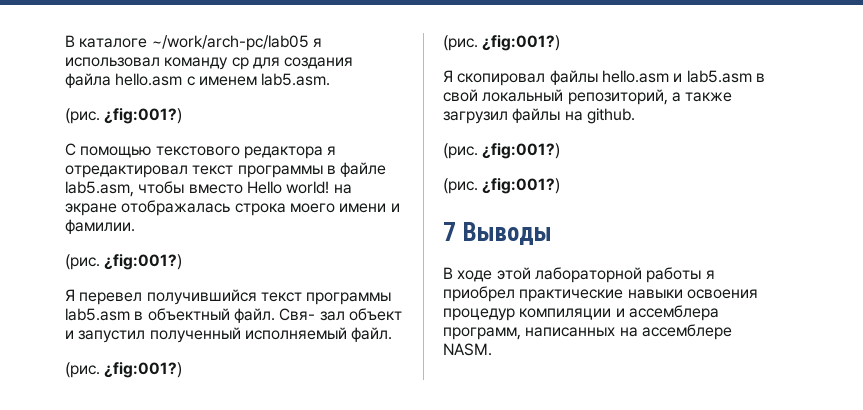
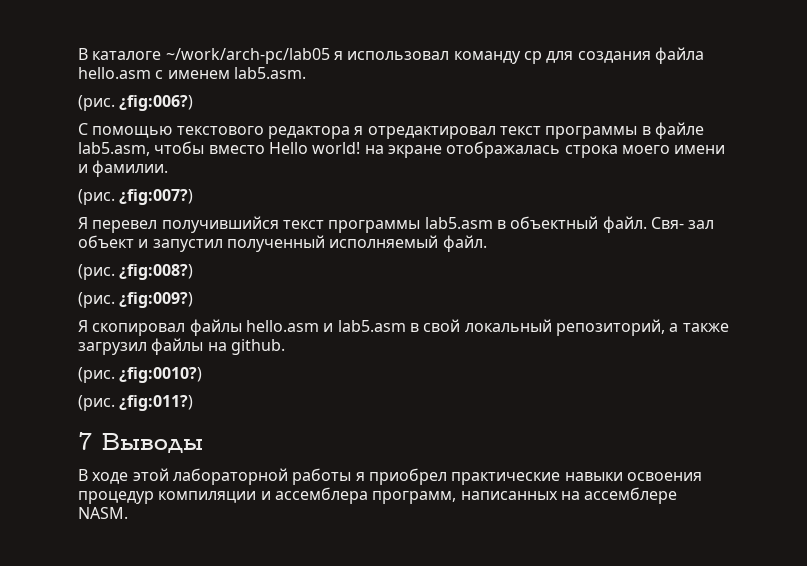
  В каталоге ~/work/arch-pc/lab05 я использовал команду cp для создания файла hello.asm с именем lab5.asm.
- (рис. ¿fig:001?)
+ (рис. ¿fig:006?)
  С помощью текстового редактора я отредактировал текст программы в файле lab5.asm, чтобы вместо Hello world! на экране отображалась строка моего имени и фамилии.
- (рис. ¿fig:001?)
+ (рис. ¿fig:007?)
  Свя- зал объект и запустил полученный исполняемый файл.
- (рис. ¿fig:001?)
- (рис. ¿fig:001?)
+ (рис. ¿fig:008?)
+ (рис. ¿fig:009?)
  Я скопировал файлы hello.asm и lab5.asm в свой локальный репозиторий, а также загрузил файлы на github.
- (рис. ¿fig:001?)
- (рис. ¿fig:001?)
+ (рис. ¿fig:0010?)
+ (рис. ¿fig:011?)

